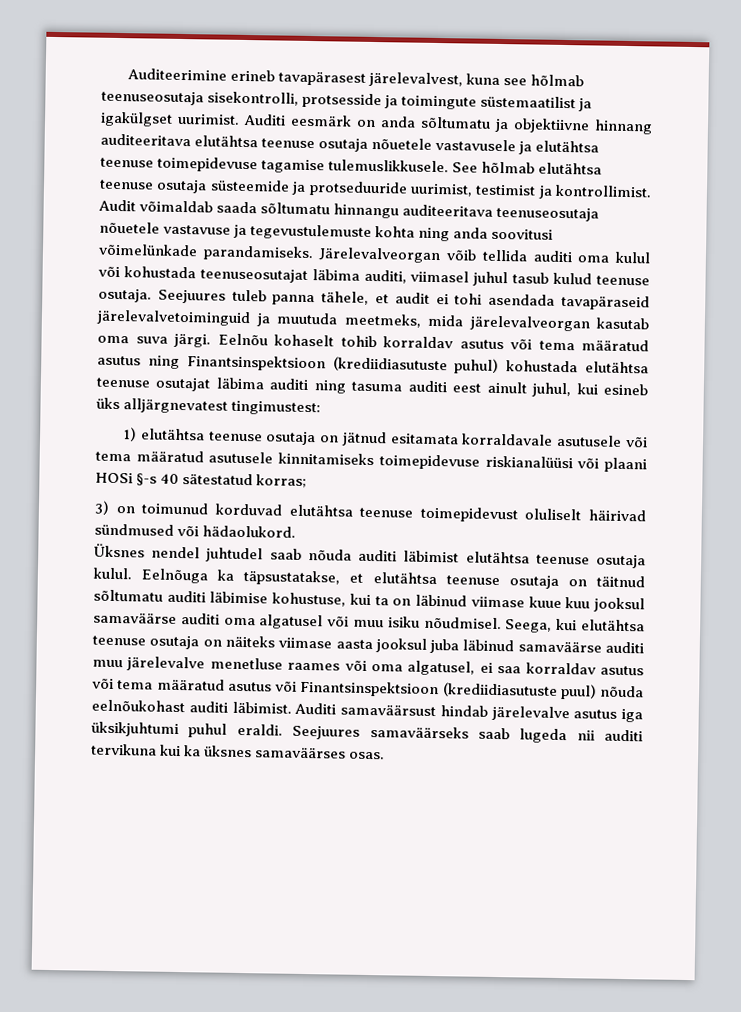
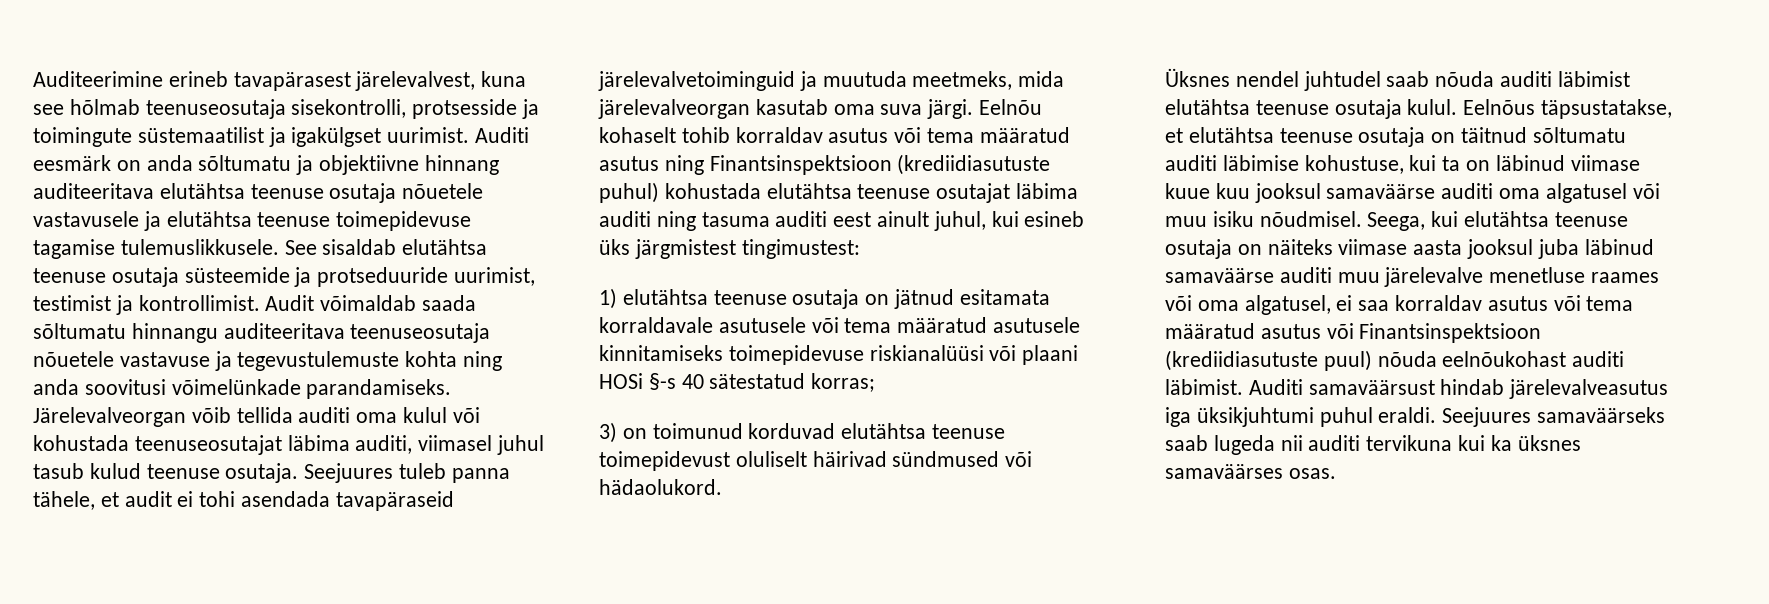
- See hõlmab elutähtsa teenuse osutaja süsteemide ja protseduuride uurimist, testimist ja kontrollimist.
+ See sisaldab elutähtsa teenuse osutaja süsteemide ja protseduuride uurimist, testimist ja kontrollimist.
- Eelnõu kohaselt tohib korraldav asutus või tema määratud asutus ning Finantsinspektsioon (krediidiasutuste puhul) kohustada elutähtsa teenuse osutajat läbima auditi ning tasuma auditi eest ainult juhul, kui esineb üks alljärgnevatest tingimustest:
+ Eelnõu kohaselt tohib korraldav asutus või tema määratud asutus ning Finantsinspektsioon (krediidiasutuste puhul) kohustada elutähtsa teenuse osutajat läbima auditi ning tasuma auditi eest ainult juhul, kui esineb üks järgmistest tingimustest:
- Eelnõuga ka täpsustatakse, et elutähtsa teenuse osutaja on täitnud sõltumatu auditi läbimise kohustuse, kui ta on läbinud viimase kuue kuu jooksul samaväärse auditi oma algatusel või muu isiku nõudmisel.
+ Eelnõus täpsustatakse, et elutähtsa teenuse osutaja on täitnud sõltumatu auditi läbimise kohustuse, kui ta on läbinud viimase kuue kuu jooksul samaväärse auditi oma algatusel või muu isiku nõudmisel.
- Auditi samaväärsust hindab järelevalve asutus iga üksikjuhtumi puhul eraldi.
+ Auditi samaväärsust hindab järelevalveasutus iga üksikjuhtumi puhul eraldi.

